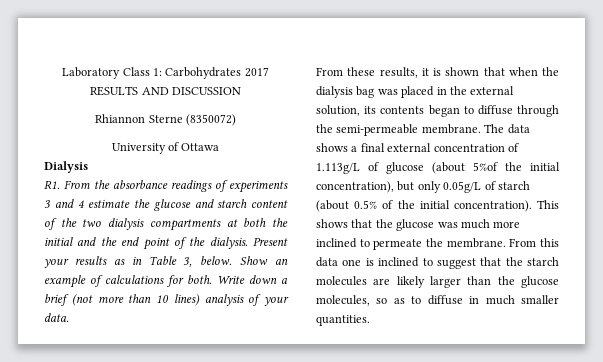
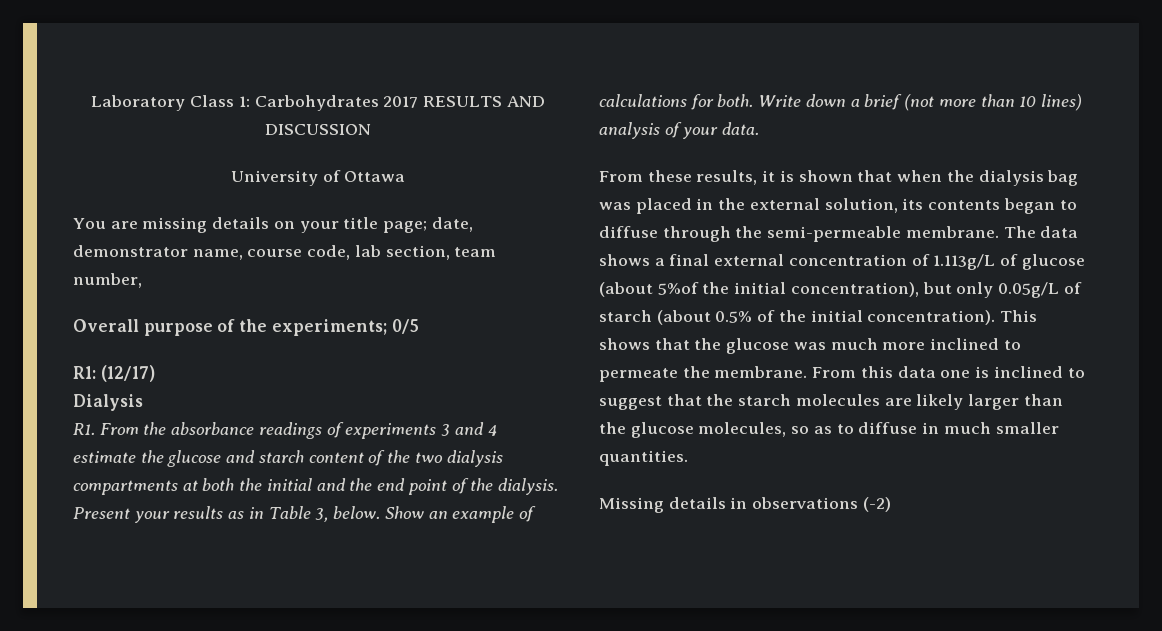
- Rhiannon Sterne (8350072)
+ You are missing details on your title page; date, demonstrator name, course code, lab section, team number,
+ Overall purpose of the experiments; 0/5
+ R1: (12/17)
+ Missing details in observations (-2)

